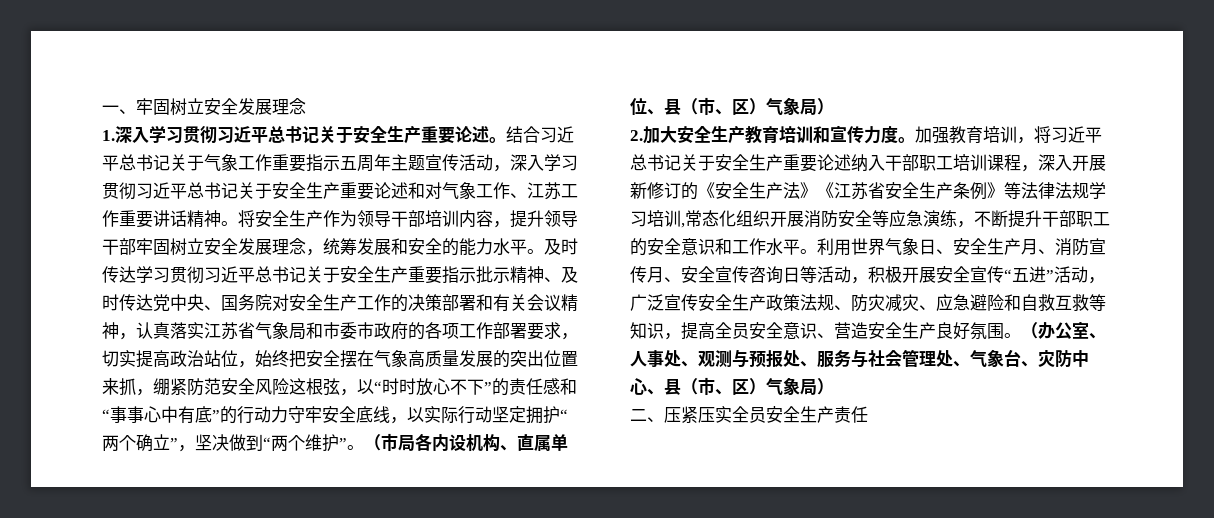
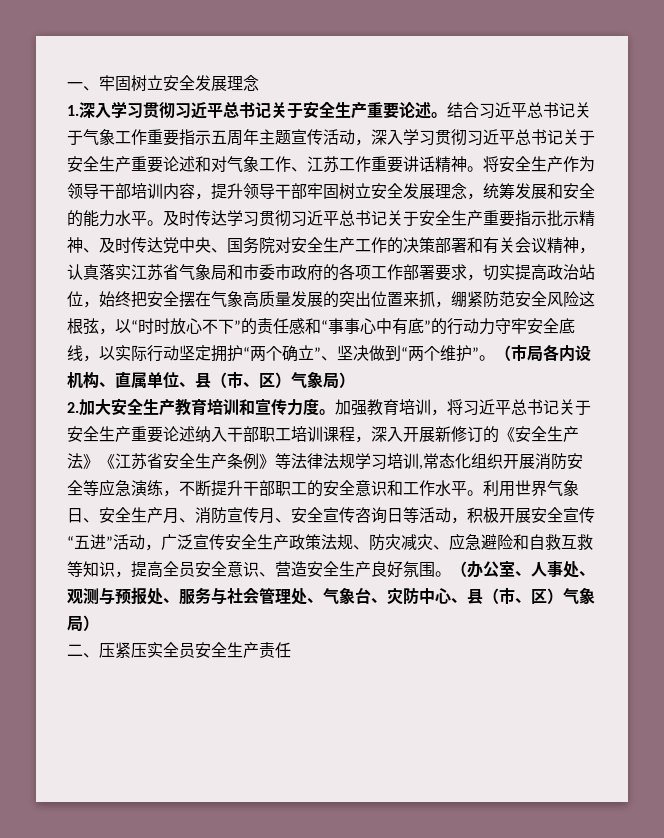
- 及时传达学习贯彻习近平总书记关于安全生产重要指示批示精神、及时传达党中央、国务院对安全生产工作的决策部署和有关会议精神，认真落实江苏省气象局和市委市政府的各项工作部署要求，切实提高政治站位，始终把安全摆在气象高质量发展的突出位置来抓，绷紧防范安全风险这根弦，以“时时放心不下”的责任感和“事事心中有底”的行动力守牢安全底线，以实际行动坚定拥护“两个确立”，坚决做到“两个维护”。
+ 及时传达学习贯彻习近平总书记关于安全生产重要指示批示精神、及时传达党中央、国务院对安全生产工作的决策部署和有关会议精神，认真落实江苏省气象局和市委市政府的各项工作部署要求，切实提高政治站位，始终把安全摆在气象高质量发展的突出位置来抓，绷紧防范安全风险这根弦，以“时时放心不下”的责任感和“事事心中有底”的行动力守牢安全底线，以实际行动坚定拥护“两个确立”、坚决做到“两个维护”。

